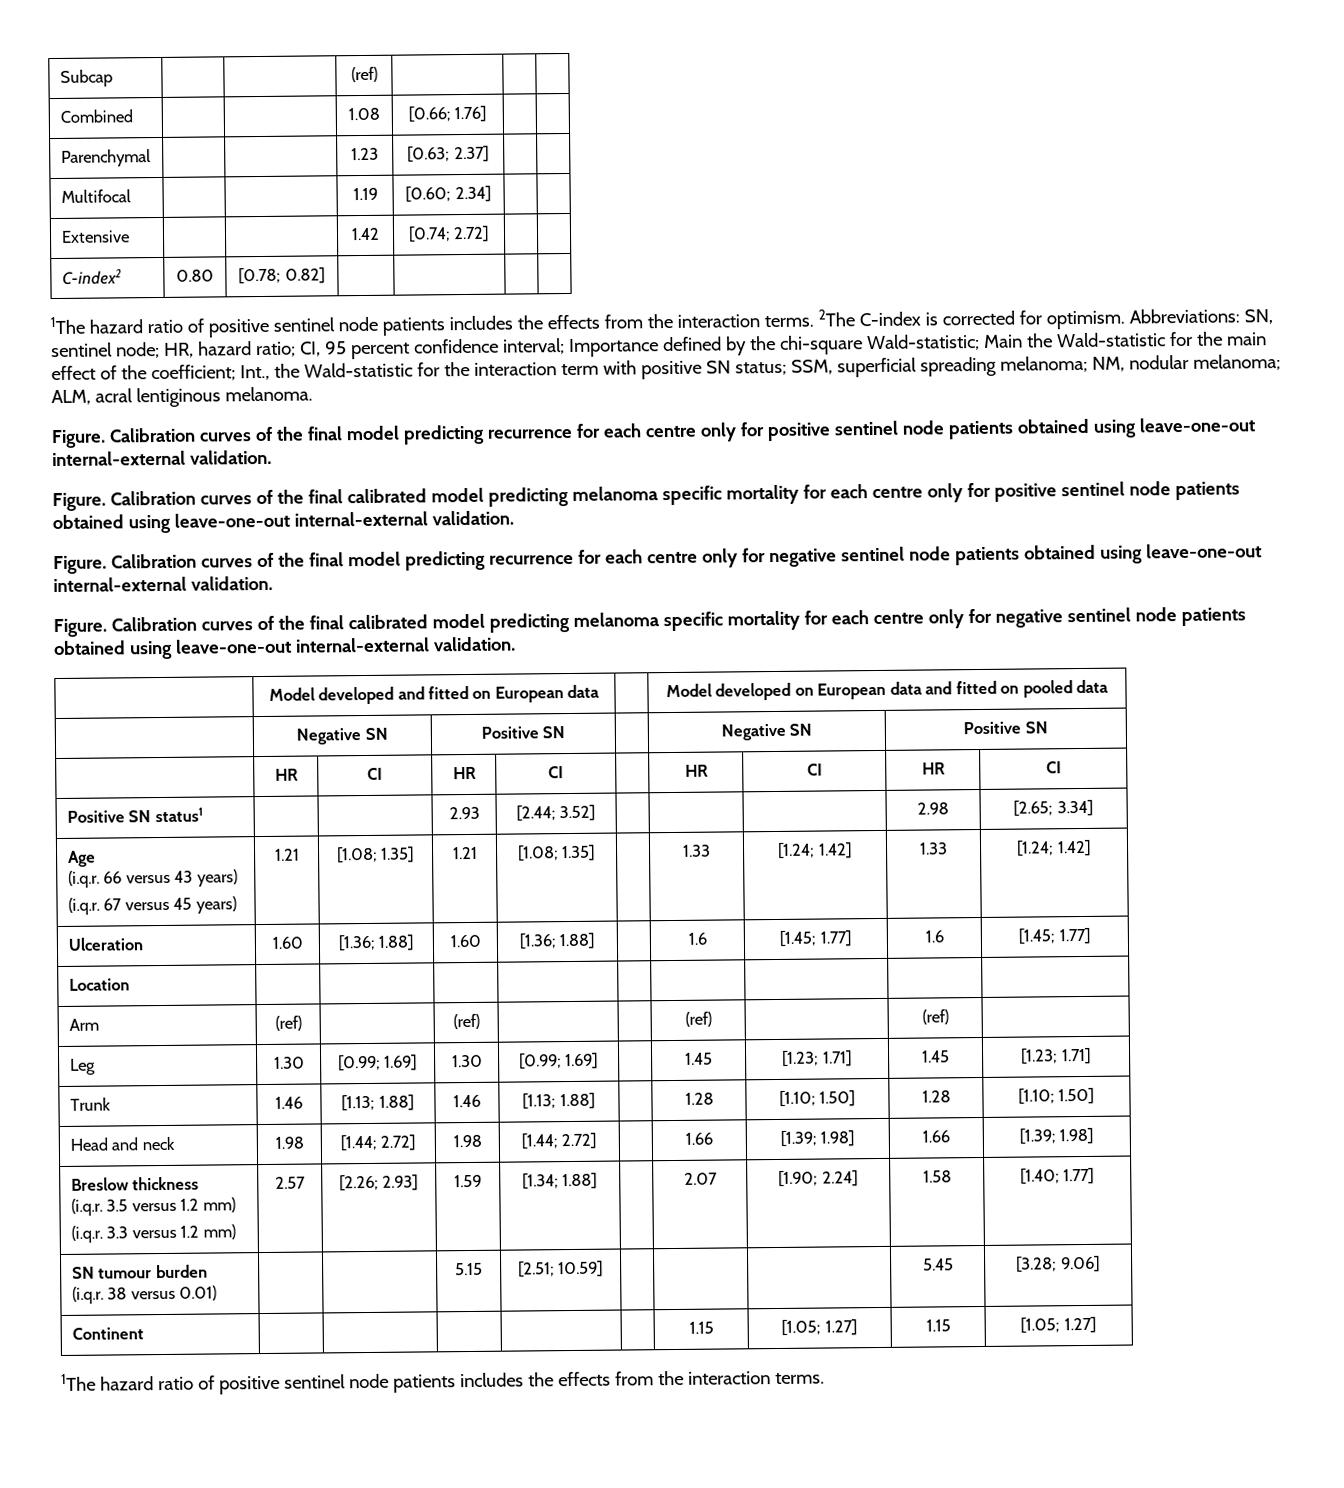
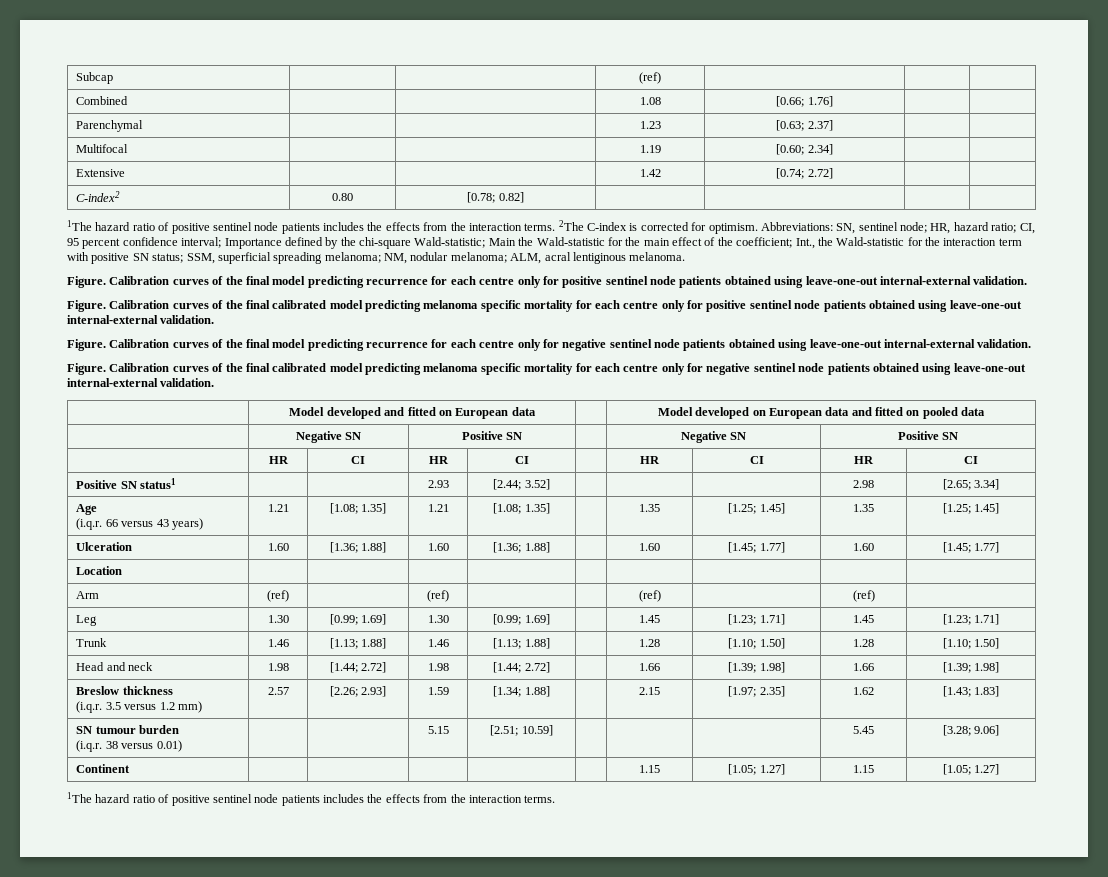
  Age
- (i.q.r. 66 versus 43 years)
- (i.q.r. 67 versus 45 years) | 1.21 | [1.08; 1.35] | 1.21 | [1.08; 1.35] | | 1.33 | [1.24; 1.42] | 1.33 | [1.24; 1.42]
+ (i.q.r. 66 versus 43 years) | 1.21 | [1.08; 1.35] | 1.21 | [1.08; 1.35] | | 1.35 | [1.25; 1.45] | 1.35 | [1.25; 1.45]
- Ulceration | 1.60 | [1.36; 1.88] | 1.60 | [1.36; 1.88] | | 1.6 | [1.45; 1.77] | 1.6 | [1.45; 1.77]
+ Ulceration | 1.60 | [1.36; 1.88] | 1.60 | [1.36; 1.88] | | 1.60 | [1.45; 1.77] | 1.60 | [1.45; 1.77]
  Breslow thickness
- (i.q.r. 3.5 versus 1.2 mm)
- (i.q.r. 3.3 versus 1.2 mm) | 2.57 | [2.26; 2.93] | 1.59 | [1.34; 1.88] | | 2.07 | [1.90; 2.24] | 1.58 | [1.40; 1.77]
+ (i.q.r. 3.5 versus 1.2 mm) | 2.57 | [2.26; 2.93] | 1.59 | [1.34; 1.88] | | 2.15 | [1.97; 2.35] | 1.62 | [1.43; 1.83]

